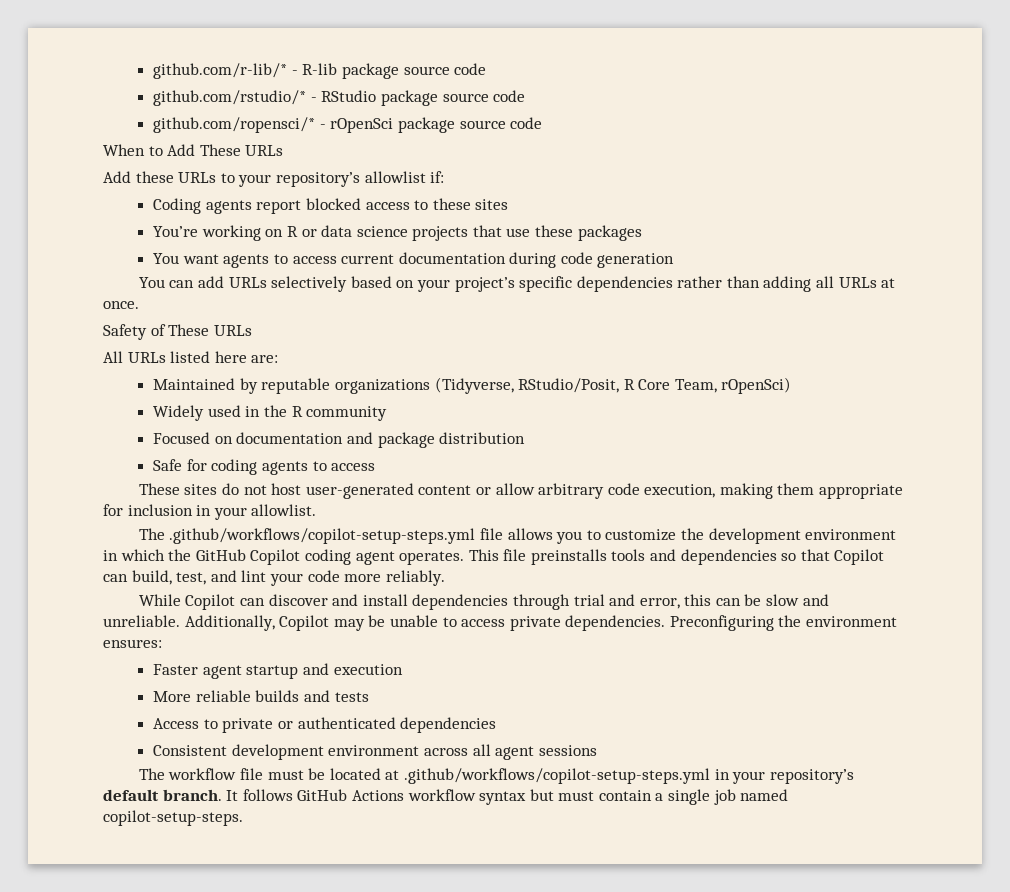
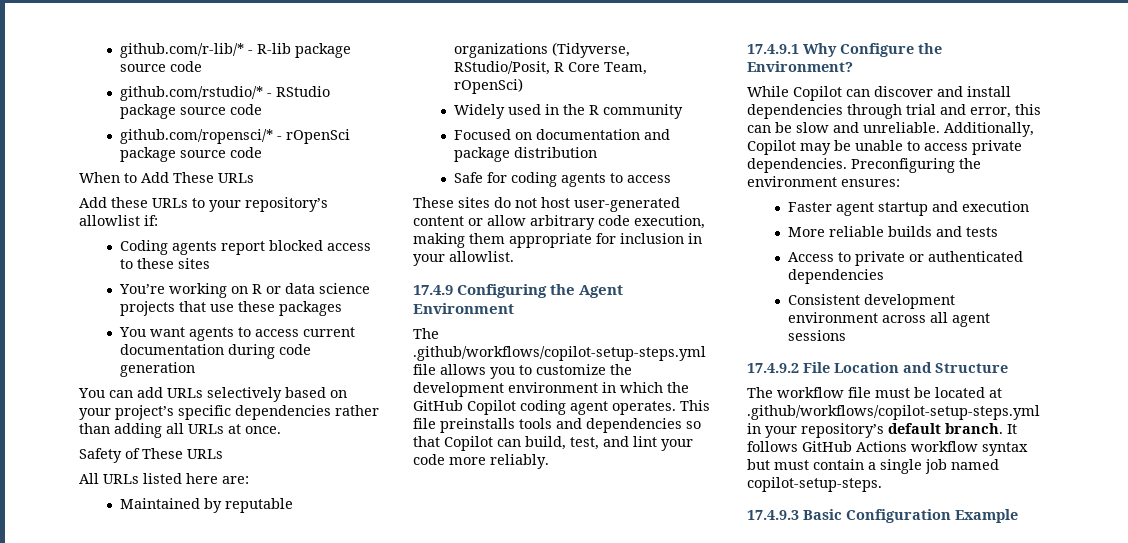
+ 17.4.9 Configuring the Agent Environment
+ 17.4.9.1 Why Configure the Environment?
+ 17.4.9.2 File Location and Structure
+ 17.4.9.3 Basic Configuration Example

